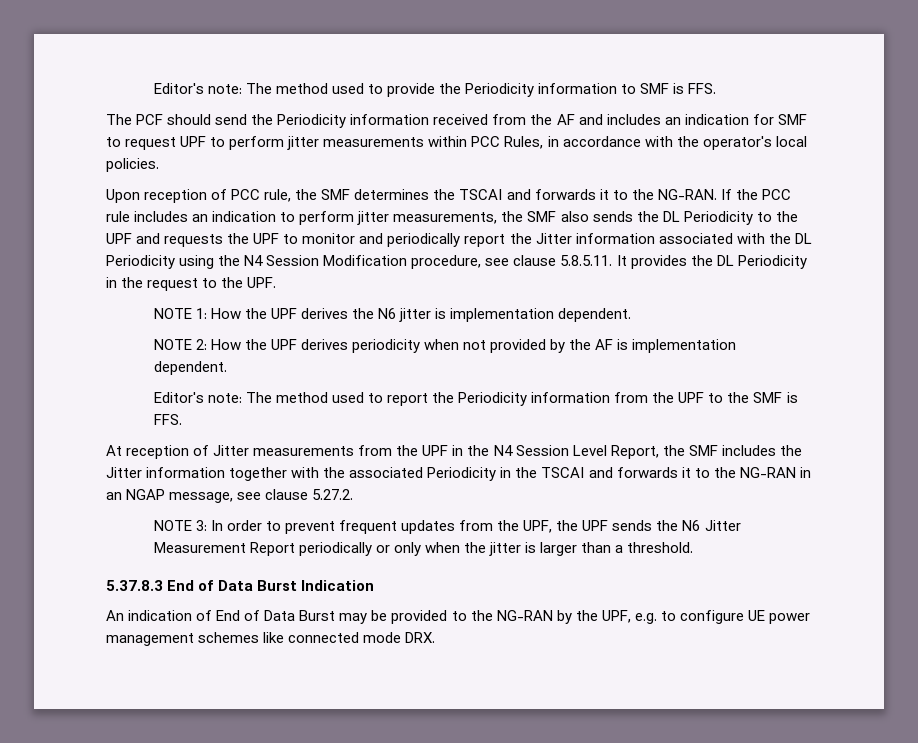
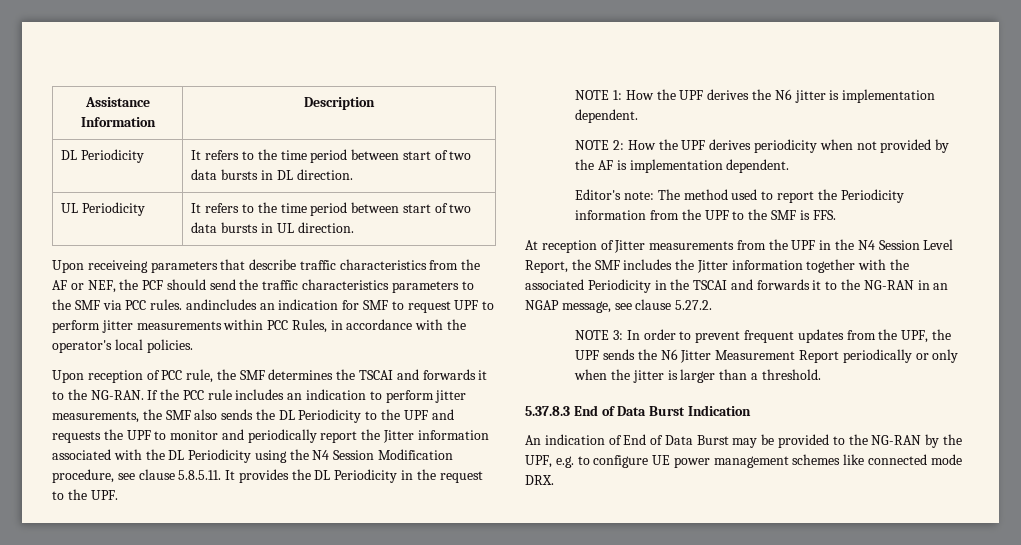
- Editor's note: The method used to provide the Periodicity information to SMF is FFS.
- The PCF should send the Periodicity information received from the AF and includes an indication for SMF to request UPF to perform jitter measurements within PCC Rules, in accordance with the operator's local policies.
+ Assistance Information | Description
+ DL Periodicity | It refers to the time period between start of two data bursts in DL direction.
+ UL Periodicity | It refers to the time period between start of two data bursts in UL direction.
+ Upon receiveing parameters that describe traffic characteristics from the AF or NEF, the PCF should send the traffic characteristics parameters to the SMF via PCC rules. andincludes an indication for SMF to request UPF to perform jitter measurements within PCC Rules, in accordance with the operator's local policies.

